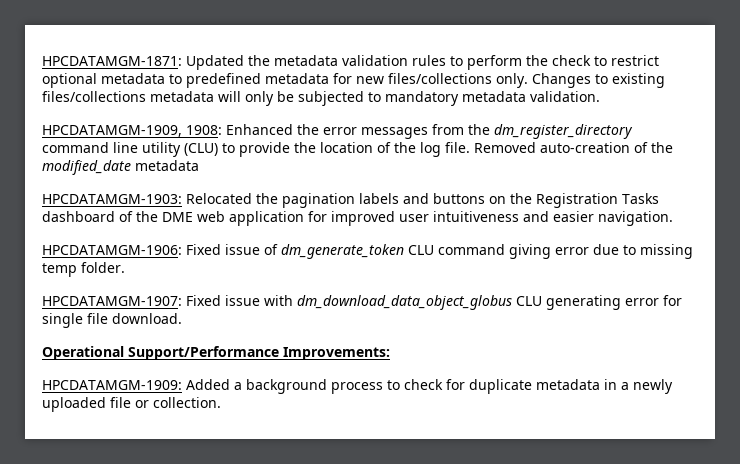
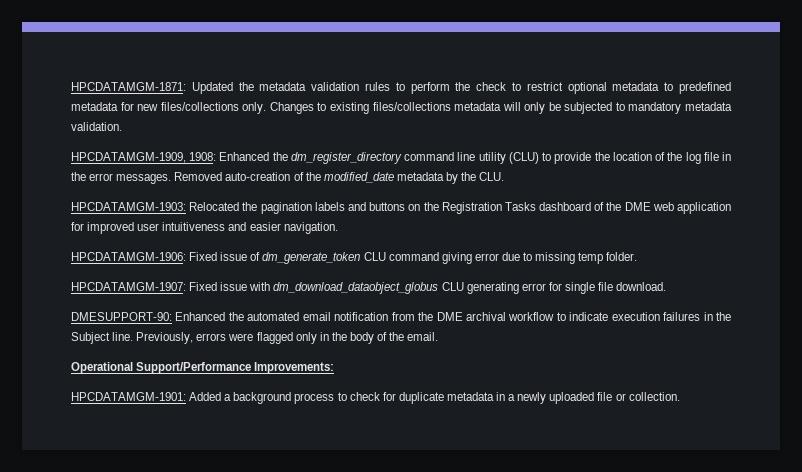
- HPCDATAMGM-1909, 1908: Enhanced the error messages from the dm_register_directory command line utility (CLU) to provide the location of the log file.
+ HPCDATAMGM-1909, 1908: Enhanced the dm_register_directory command line utility (CLU) to provide the location of the log file in the error messages.
- Removed auto-creation of the modified_date metadata
+ Removed auto-creation of the modified_date metadata by the CLU.
- HPCDATAMGM-1907: Fixed issue with dm_download_data_object_globus CLU generating error for single file download.
+ HPCDATAMGM-1907: Fixed issue with dm_download_dataobject_globus CLU generating error for single file download.
+ DMESUPPORT-90: Enhanced the automated email notification from the DME archival workflow to indicate execution failures in the Subject line. Previously, errors were flagged only in the body of the email.
- HPCDATAMGM-1909: Added a background process to check for duplicate metadata in a newly uploaded file or collection.
+ HPCDATAMGM-1901: Added a background process to check for duplicate metadata in a newly uploaded file or collection.

